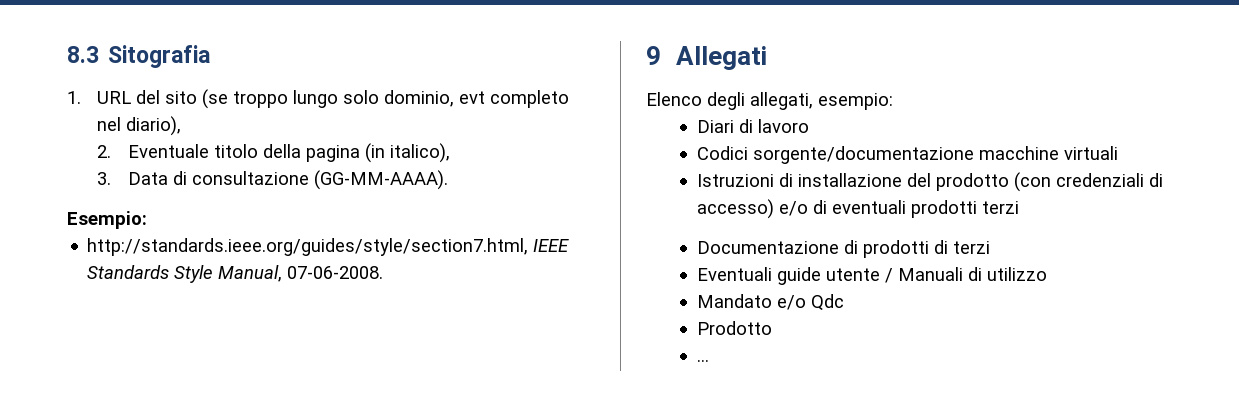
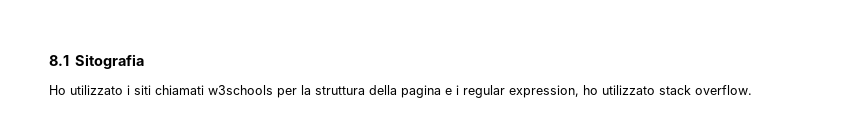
- 8.3 Sitografia
+ 8.1 Sitografia
- 1. URL del sito (se troppo lungo solo dominio, evt completo nel diario),
- 2. Eventuale titolo della pagina (in italico),
- 3. Data di consultazione (GG-MM-AAAA).
- Esempio:
- http://standards.ieee.org/guides/style/section7.html, IEEE Standards Style Manual, 07-06-2008.
- 9 Allegati
- Elenco degli allegati, esempio:
- Diari di lavoro
- Codici sorgente/documentazione macchine virtuali
- Istruzioni di installazione del prodotto (con credenziali di accesso) e/o di eventuali prodotti terzi
- Documentazione di prodotti di terzi
- Eventuali guide utente / Manuali di utilizzo
- Mandato e/o Qdc
- Prodotto
- …
+ Ho utilizzato i siti chiamati w3schools per la struttura della pagina e i regular expression, ho utilizzato stack overflow.

